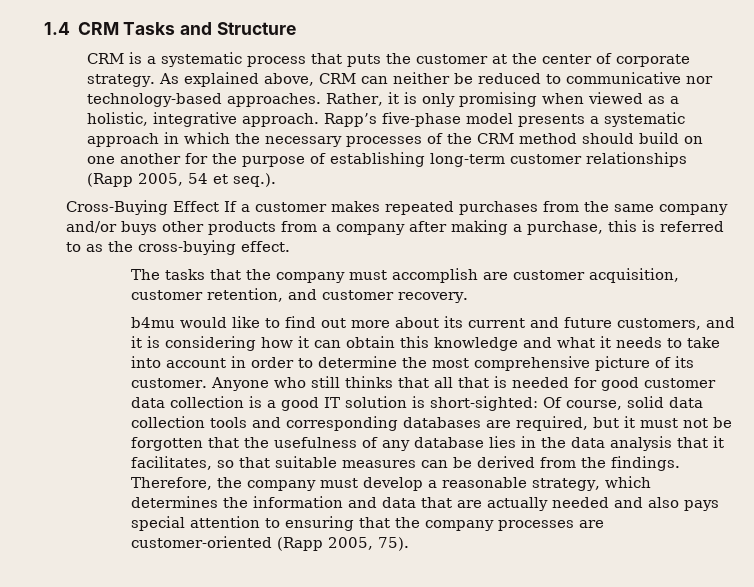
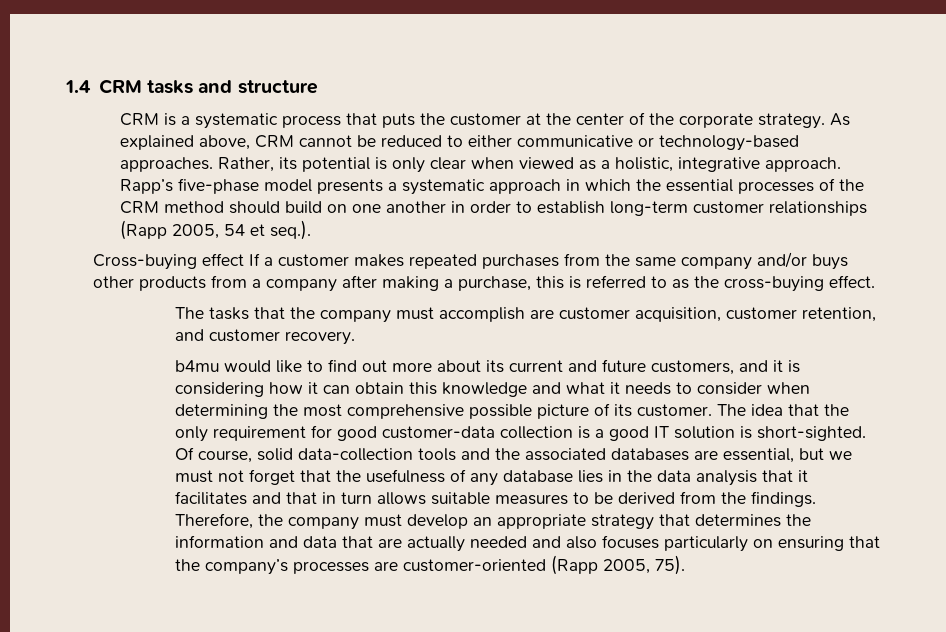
- 1.4 CRM Tasks and Structure
+ 1.4 CRM tasks and structure
- CRM is a systematic process that puts the customer at the center of corporate strategy.
+ CRM is a systematic process that puts the customer at the center of the corporate strategy.
- As explained above, CRM can neither be reduced to communicative nor technology-based approaches.
+ As explained above, CRM cannot be reduced to either communicative or technology-based approaches.
- Rather, it is only promising when viewed as a holistic, integrative approach.
+ Rather, its potential is only clear when viewed as a holistic, integrative approach.
- Rapp’s five-phase model presents a systematic approach in which the necessary processes of the CRM method should build on one another for the purpose of establishing long-term customer relationships (Rapp 2005, 54 et seq.).
+ Rapp’s five-phase model presents a systematic approach in which the essential processes of the CRM method should build on one another in order to establish long-term customer relationships (Rapp 2005, 54 et seq.).
- Cross-Buying Effect If a customer makes repeated purchases from the same company and/or buys other products from a company after making a purchase, this is referred to as the cross-buying effect.
+ Cross-buying effect If a customer makes repeated purchases from the same company and/or buys other products from a company after making a purchase, this is referred to as the cross-buying effect.
- b4mu would like to find out more about its current and future customers, and it is considering how it can obtain this knowledge and what it needs to take into account in order to determine the most comprehensive picture of its customer.
+ b4mu would like to find out more about its current and future customers, and it is considering how it can obtain this knowledge and what it needs to consider when determining the most comprehensive possible picture of its customer.
- Anyone who still thinks that all that is needed for good customer data collection is a good IT solution is short-sighted: Of course, solid data collection tools and corresponding databases are required, but it must not be forgotten that the usefulness of any database lies in the data analysis that it facilitates, so that suitable measures can be derived from the findings.
+ The idea that the only requirement for good customer-data collection is a good IT solution is short-sighted. Of course, solid data-collection tools and the associated databases are essential, but we must not forget that the usefulness of any database lies in the data analysis that it facilitates and that in turn allows suitable measures to be derived from the findings.
- Therefore, the company must develop a reasonable strategy, which determines the information and data that are actually needed and also pays special attention to ensuring that the company processes are customer-oriented (Rapp 2005, 75).
+ Therefore, the company must develop an appropriate strategy that determines the information and data that are actually needed and also focuses particularly on ensuring that the company’s processes are customer-oriented (Rapp 2005, 75).

